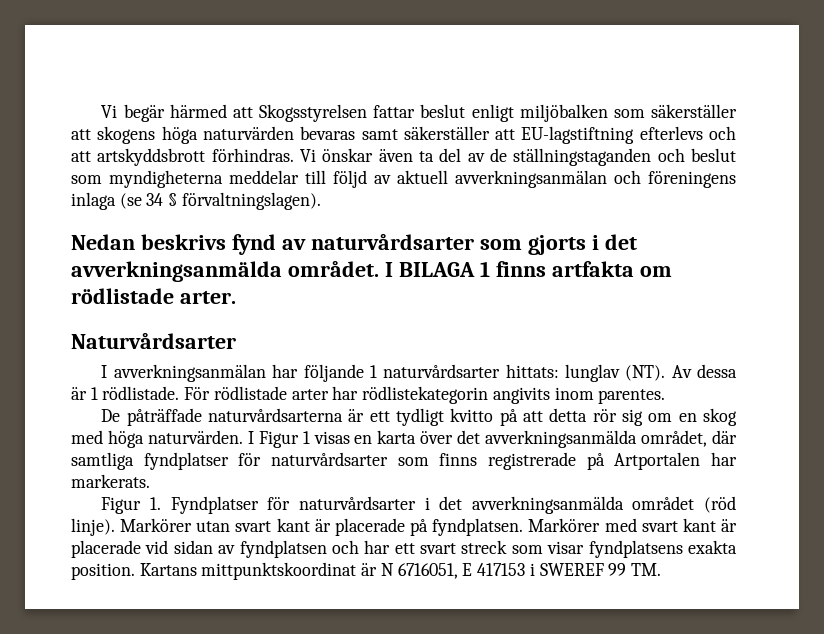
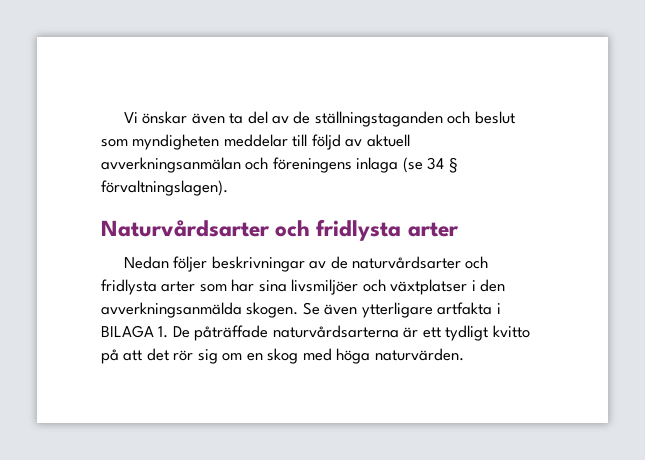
- Vi begär härmed att Skogsstyrelsen fattar beslut enligt miljöbalken som säkerställer att skogens höga naturvärden bevaras samt säkerställer att EU-lagstiftning efterlevs och att artskyddsbrott förhindras. Vi önskar även ta del av de ställningstaganden och beslut som myndigheterna meddelar till följd av aktuell avverkningsanmälan och föreningens inlaga (se 34 § förvaltningslagen).
+ Vi önskar även ta del av de ställningstaganden och beslut som myndigheten meddelar till följd av aktuell avverkningsanmälan och föreningens inlaga (se 34 § förvaltningslagen).
- Nedan beskrivs fynd av naturvårdsarter som gjorts i det avverkningsanmälda området. I BILAGA 1 finns artfakta om rödlistade arter.
- Naturvårdsarter
- I avverkningsanmälan har följande 1 naturvårdsarter hittats: lunglav (NT). Av dessa är 1 rödlistade. För rödlistade arter har rödlistekategorin angivits inom parentes.
- De påträffade naturvårdsarterna är ett tydligt kvitto på att detta rör sig om en skog med höga naturvärden. I Figur 1 visas en karta över det avverkningsanmälda området, där samtliga fyndplatser för naturvårdsarter som finns registrerade på Artportalen har markerats.
- Figur 1. Fyndplatser för naturvårdsarter i det avverkningsanmälda området (röd linje). Markörer utan svart kant är placerade på fyndplatsen. Markörer med svart kant är placerade vid sidan av fyndplatsen och har ett svart streck som visar fyndplatsens exakta position. Kartans mittpunktskoordinat är N 6716051, E 417153 i SWEREF 99 TM.
+ Naturvårdsarter och fridlysta arter
+ Nedan följer beskrivningar av de naturvårdsarter och fridlysta arter som har sina livsmiljöer och växtplatser i den avverkningsanmälda skogen. Se även ytterligare artfakta i BILAGA 1. De påträffade naturvårdsarterna är ett tydligt kvitto på att det rör sig om en skog med höga naturvärden.

